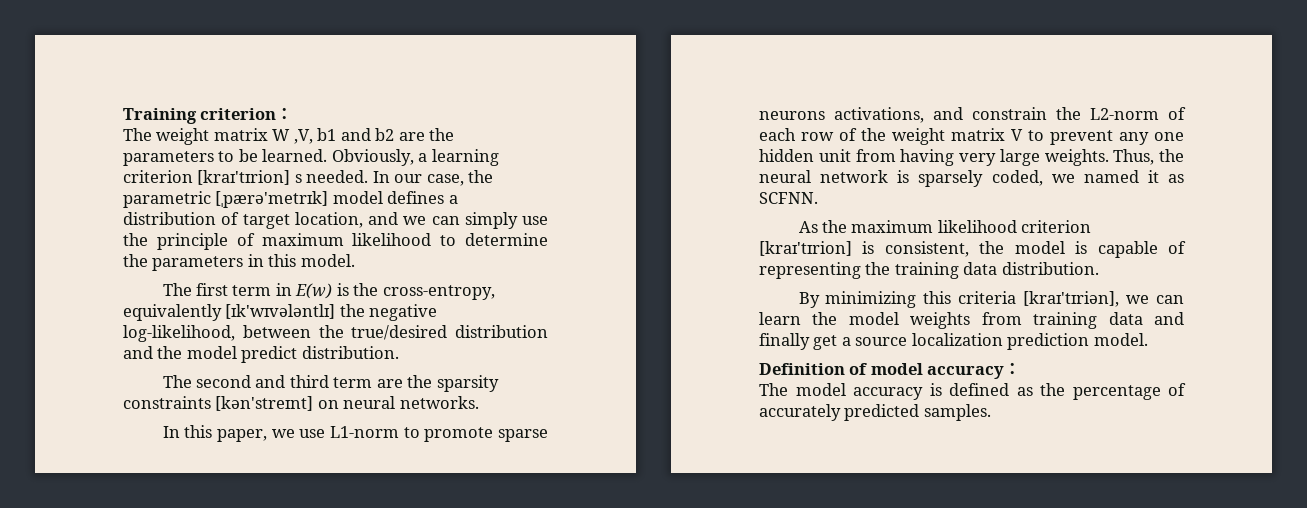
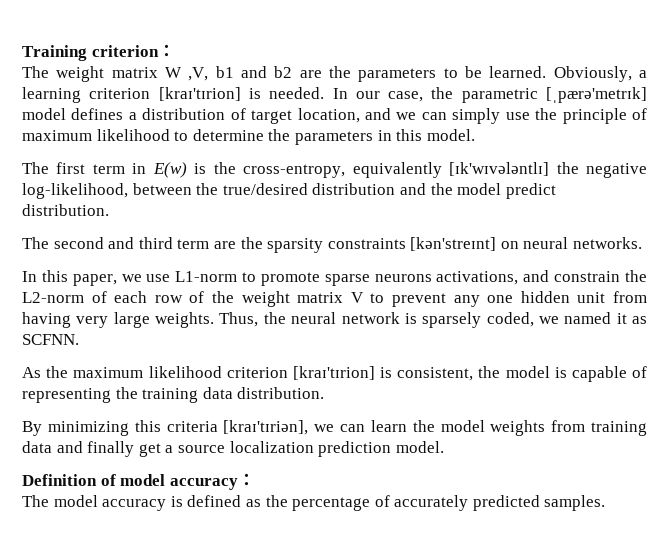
- Obviously, a learning criterion [kraɪ'tɪrion] s needed.
+ Obviously, a learning criterion [kraɪ'tɪrion] is needed.

